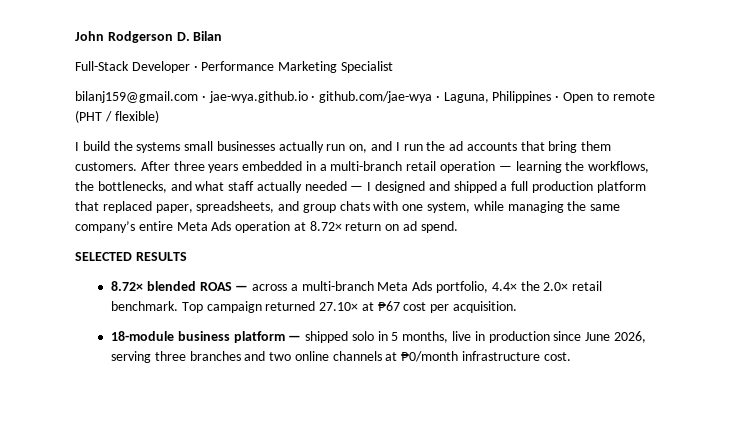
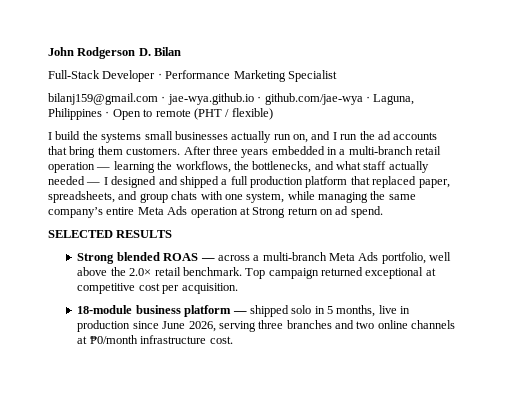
- After three years embedded in a multi-branch retail operation — learning the workflows, the bottlenecks, and what staff actually needed — I designed and shipped a full production platform that replaced paper, spreadsheets, and group chats with one system, while managing the same company’s entire Meta Ads operation at 8.72× return on ad spend.
+ After three years embedded in a multi-branch retail operation — learning the workflows, the bottlenecks, and what staff actually needed — I designed and shipped a full production platform that replaced paper, spreadsheets, and group chats with one system, while managing the same company’s entire Meta Ads operation at Strong return on ad spend.
- 8.72× blended ROAS — across a multi-branch Meta Ads portfolio, 4.4× the 2.0× retail benchmark.
+ Strong blended ROAS — across a multi-branch Meta Ads portfolio, well above the 2.0× retail benchmark.
- Top campaign returned 27.10× at ₱67 cost per acquisition.
+ Top campaign returned exceptional at competitive cost per acquisition.

